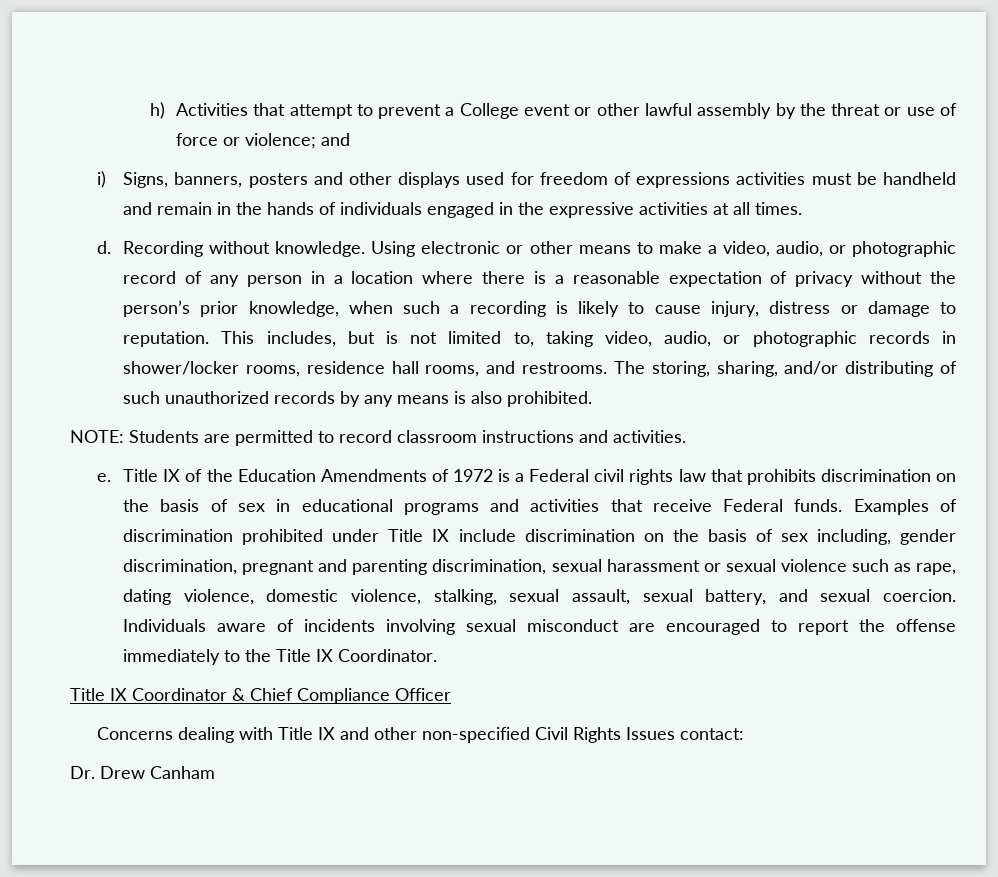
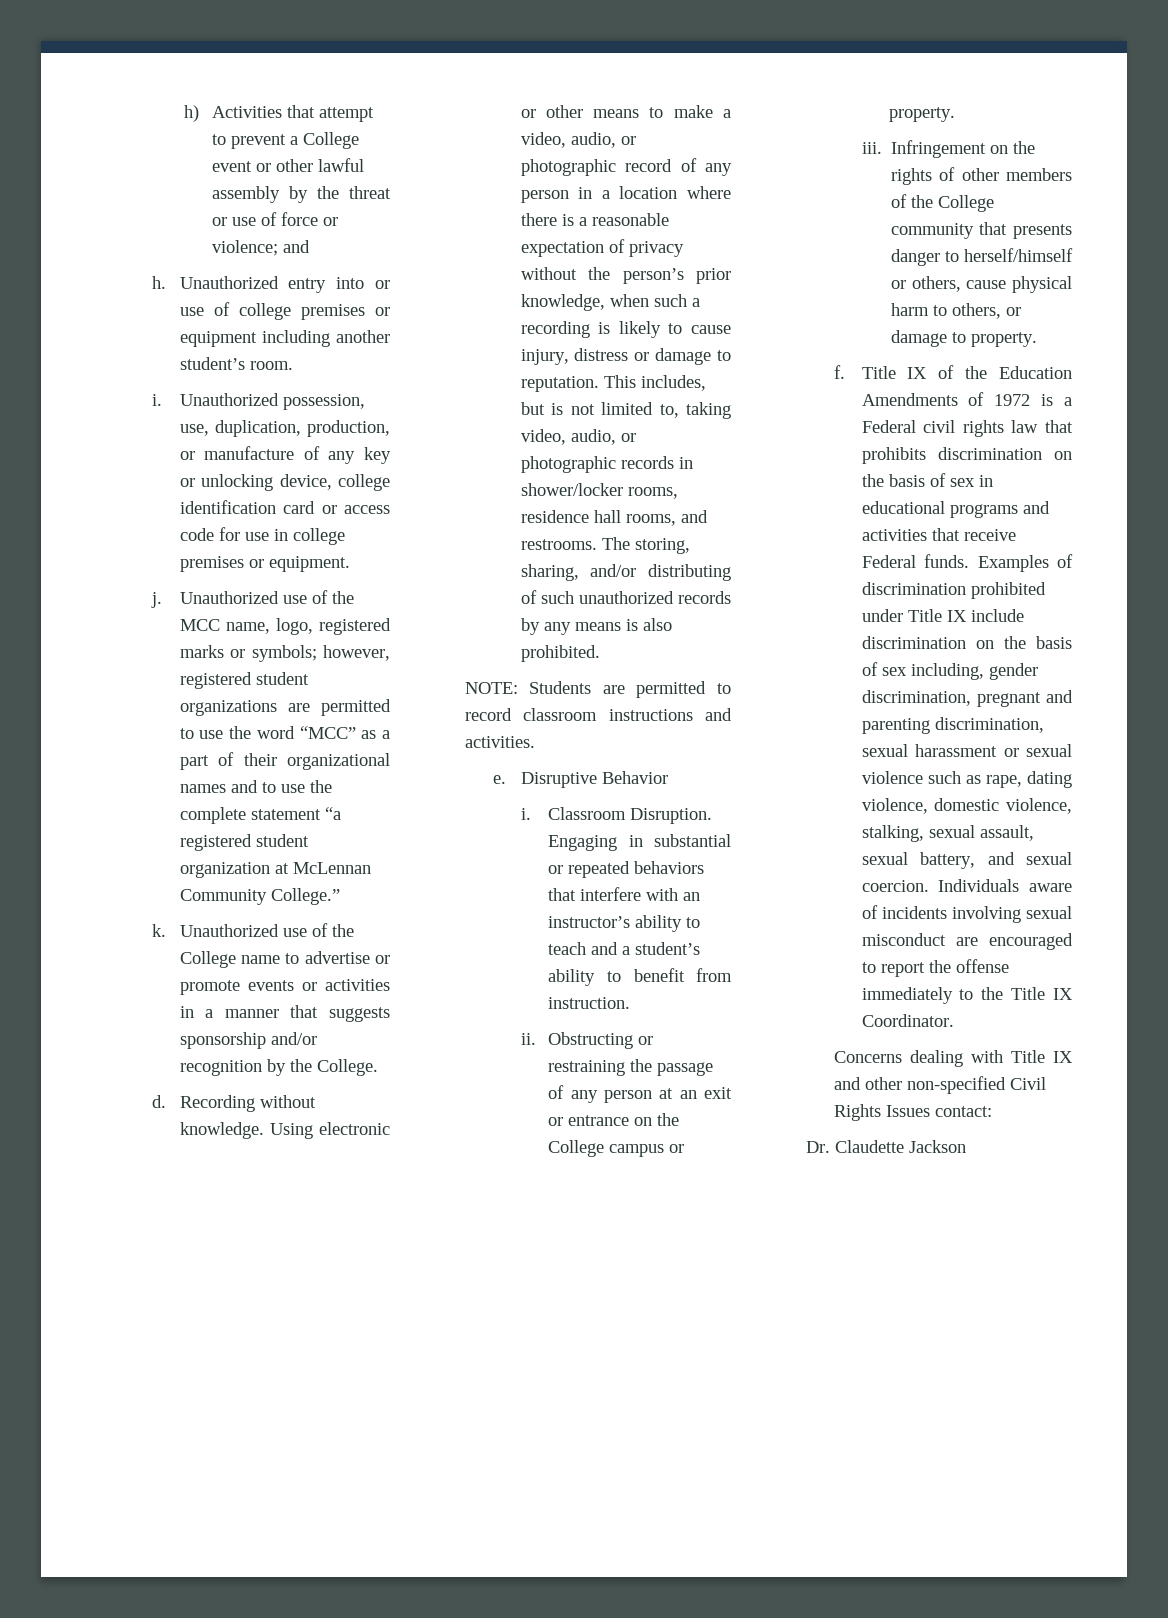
- i) Signs, banners, posters and other displays used for freedom of expressions activities must be handheld and remain in the hands of individuals engaged in the expressive activities at all times.
+ h. Unauthorized entry into or use of college premises or equipment including another student’s room.
+ i. Unauthorized possession, use, duplication, production, or manufacture of any key or unlocking device, college identification card or access code for use in college premises or equipment.
+ j. Unauthorized use of the MCC name, logo, registered marks or symbols; however, registered student organizations are permitted to use the word “MCC” as a part of their organizational names and to use the complete statement “a registered student organization at McLennan Community College.”
+ k. Unauthorized use of the College name to advertise or promote events or activities in a manner that suggests sponsorship and/or recognition by the College.
+ Disruptive Behavior
+ i. Classroom Disruption. Engaging in substantial or repeated behaviors that interfere with an instructor’s ability to teach and a student’s ability to benefit from instruction.
+ ii. Obstructing or restraining the passage of any person at an exit or entrance on the College campus or property.
+ iii. Infringement on the rights of other members of the College community that presents danger to herself/himself or others, cause physical harm to others, or damage to property.
+ f.
- Title IX Coordinator & Chief Compliance Officer
- Dr. Drew Canham
+ Dr. Claudette Jackson

